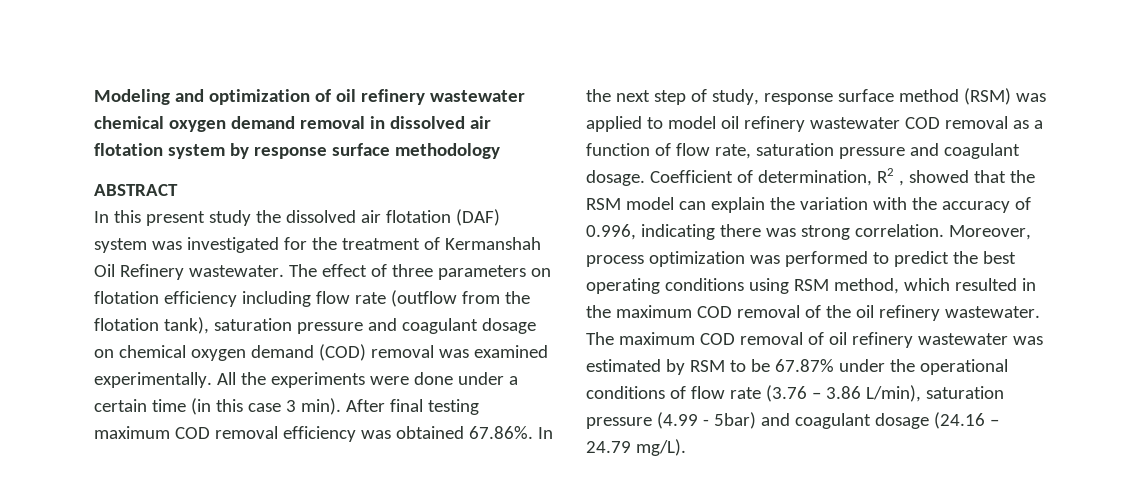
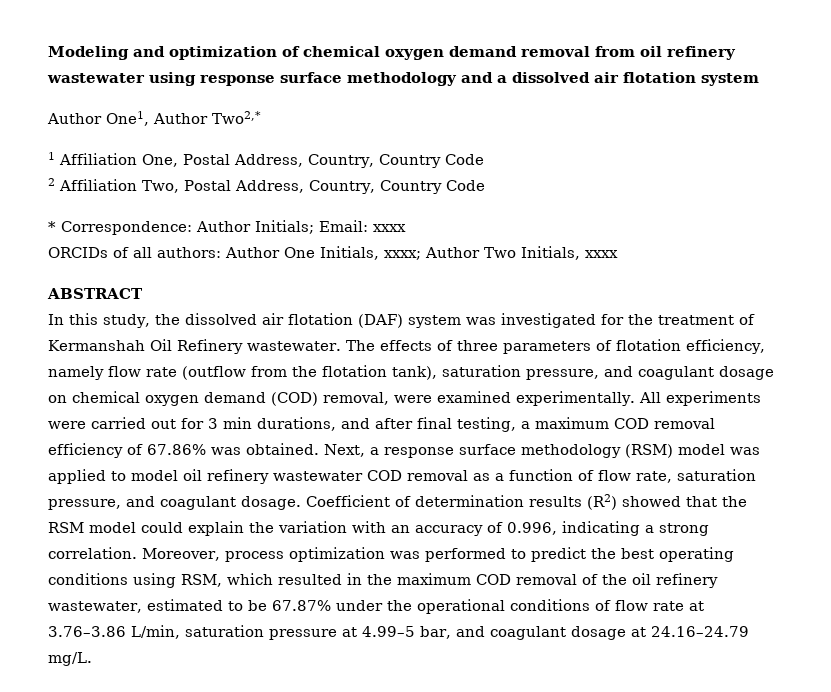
- Modeling and optimization of oil refinery wastewater chemical oxygen demand removal in dissolved air flotation system by response surface methodology
+ Modeling and optimization of chemical oxygen demand removal from oil refinery wastewater using response surface methodology and a dissolved air flotation system
+ Author One1, Author Two2,*
+ 1 Affiliation One, Postal Address, Country, Country Code
+ 2 Affiliation Two, Postal Address, Country, Country Code
+ * Correspondence: Author Initials; Email: xxxx
+ ORCIDs of all authors: Author One Initials, xxxx; Author Two Initials, xxxx
- In this present study the dissolved air flotation (DAF) system was investigated for the treatment of Kermanshah Oil Refinery wastewater.
+ In this study, the dissolved air flotation (DAF) system was investigated for the treatment of Kermanshah Oil Refinery wastewater.
- The effect of three parameters on flotation efficiency including flow rate (outflow from the flotation tank), saturation pressure and coagulant dosage on chemical oxygen demand (COD) removal was examined experimentally.
+ The effects of three parameters of flotation efficiency, namely flow rate (outflow from the flotation tank), saturation pressure, and coagulant dosage on chemical oxygen demand (COD) removal, were examined experimentally.
- All the experiments were done under a certain time (in this case 3 min). After final testing maximum COD removal efficiency was obtained 67.86%. In the next step of study, response surface method (RSM) was applied to model oil refinery wastewater COD removal as a function of flow rate, saturation pressure and coagulant dosage.
+ All experiments were carried out for 3 min durations, and after final testing, a maximum COD removal efficiency of 67.86% was obtained. Next, a response surface methodology (RSM) model was applied to model oil refinery wastewater COD removal as a function of flow rate, saturation pressure, and coagulant dosage.
- Coefficient of determination, R2 , showed that the RSM model can explain the variation with the accuracy of 0.996, indicating there was strong correlation.
+ Coefficient of determination results (R2) showed that the RSM model could explain the variation with an accuracy of 0.996, indicating a strong correlation.
- Moreover, process optimization was performed to predict the best operating conditions using RSM method, which resulted in the maximum COD removal of the oil refinery wastewater. The maximum COD removal of oil refinery wastewater was estimated by RSM to be 67.87% under the operational conditions of flow rate (3.76 – 3.86 L/min), saturation pressure (4.99 - 5bar) and coagulant dosage (24.16 – 24.79 mg/L).
+ Moreover, process optimization was performed to predict the best operating conditions using RSM, which resulted in the maximum COD removal of the oil refinery wastewater, estimated to be 67.87% under the operational conditions of flow rate at 3.76–3.86 L/min, saturation pressure at 4.99–5 bar, and coagulant dosage at 24.16–24.79 mg/L.

